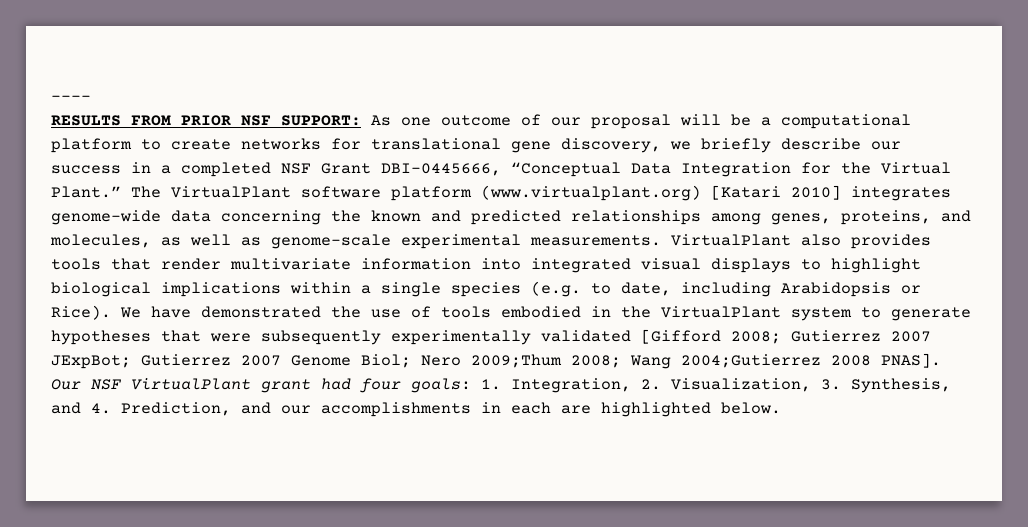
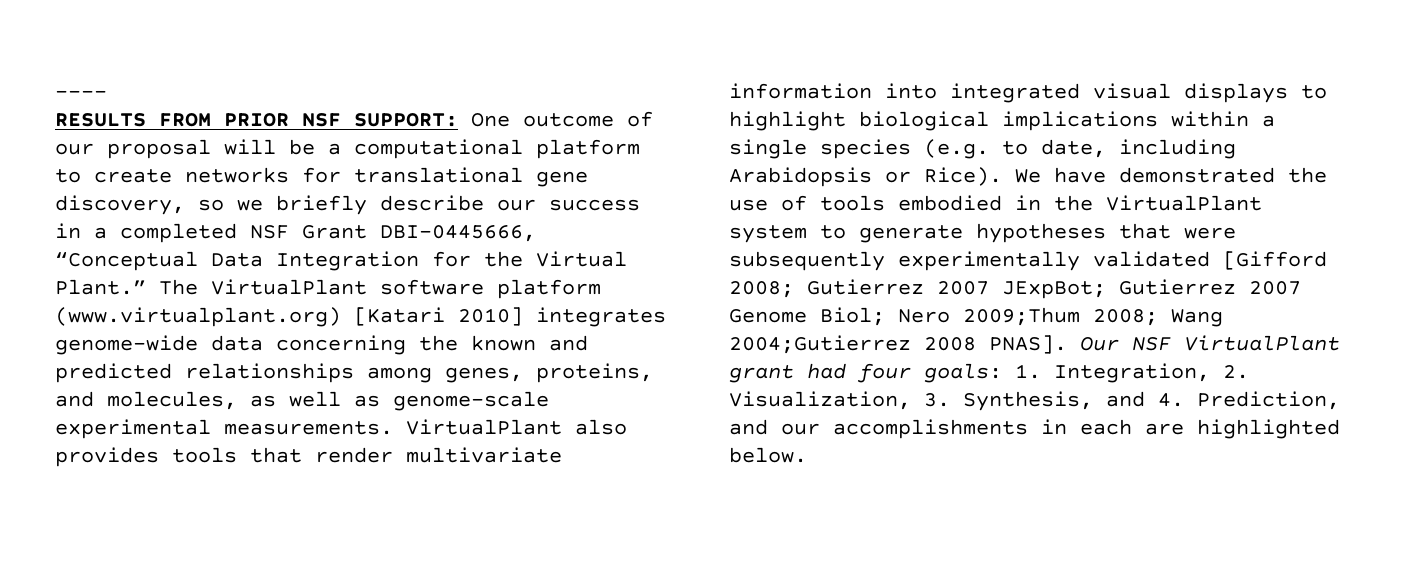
- RESULTS FROM PRIOR NSF SUPPORT: As one outcome of our proposal will be a computational platform to create networks for translational gene discovery, we briefly describe our success in a completed NSF Grant DBI-0445666, “Conceptual Data Integration for the Virtual Plant.”
+ RESULTS FROM PRIOR NSF SUPPORT: One outcome of our proposal will be a computational platform to create networks for translational gene discovery, so we briefly describe our success in a completed NSF Grant DBI-0445666, “Conceptual Data Integration for the Virtual Plant.”

